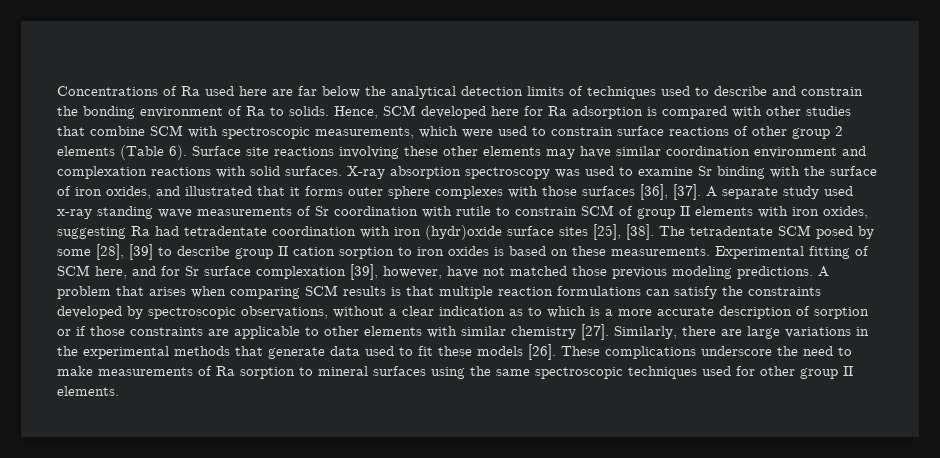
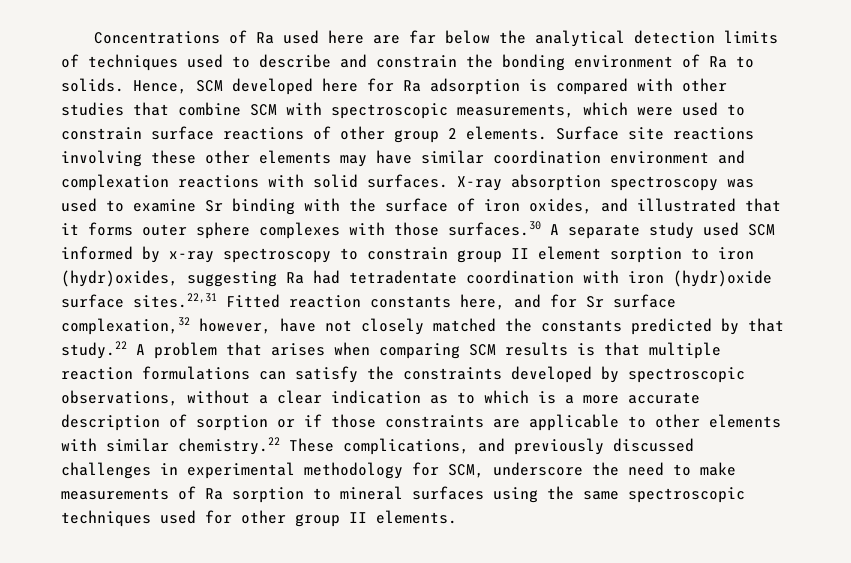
- Hence, SCM developed here for Ra adsorption is compared with other studies that combine SCM with spectroscopic measurements, which were used to constrain surface reactions of other group 2 elements (Table 6).
+ Hence, SCM developed here for Ra adsorption is compared with other studies that combine SCM with spectroscopic measurements, which were used to constrain surface reactions of other group 2 elements.
- X-ray absorption spectroscopy was used to examine Sr binding with the surface of iron oxides, and illustrated that it forms outer sphere complexes with those surfaces [36], [37]. A separate study used x-ray standing wave measurements of Sr coordination with rutile to constrain SCM of group II elements with iron oxides, suggesting Ra had tetradentate coordination with iron (hydr)oxide surface sites [25], [38]. The tetradentate SCM posed by some [28], [39] to describe group II cation sorption to iron oxides is based on these measurements. Experimental fitting of SCM here, and for Sr surface complexation [39], however, have not matched those previous modeling predictions. A problem that arises when comparing SCM results is that multiple reaction formulations can satisfy the constraints developed by spectroscopic observations, without a clear indication as to which is a more accurate description of sorption or if those constraints are applicable to other elements with similar chemistry [27]. Similarly, there are large variations in the experimental methods that generate data used to fit these models [26]. These complications underscore the need to make measurements of Ra sorption to mineral surfaces using the same spectroscopic techniques used for other group II elements.
+ X-ray absorption spectroscopy was used to examine Sr binding with the surface of iron oxides, and illustrated that it forms outer sphere complexes with those surfaces.30 A separate study used SCM informed by x-ray spectroscopy to constrain group II element sorption to iron (hydr)oxides, suggesting Ra had tetradentate coordination with iron (hydr)oxide surface sites.22,31 Fitted reaction constants here, and for Sr surface complexation,32 however, have not closely matched the constants predicted by that study.22 A problem that arises when comparing SCM results is that multiple reaction formulations can satisfy the constraints developed by spectroscopic observations, without a clear indication as to which is a more accurate description of sorption or if those constraints are applicable to other elements with similar chemistry.22 These complications, and previously discussed challenges in experimental methodology for SCM, underscore the need to make measurements of Ra sorption to mineral surfaces using the same spectroscopic techniques used for other group II elements.

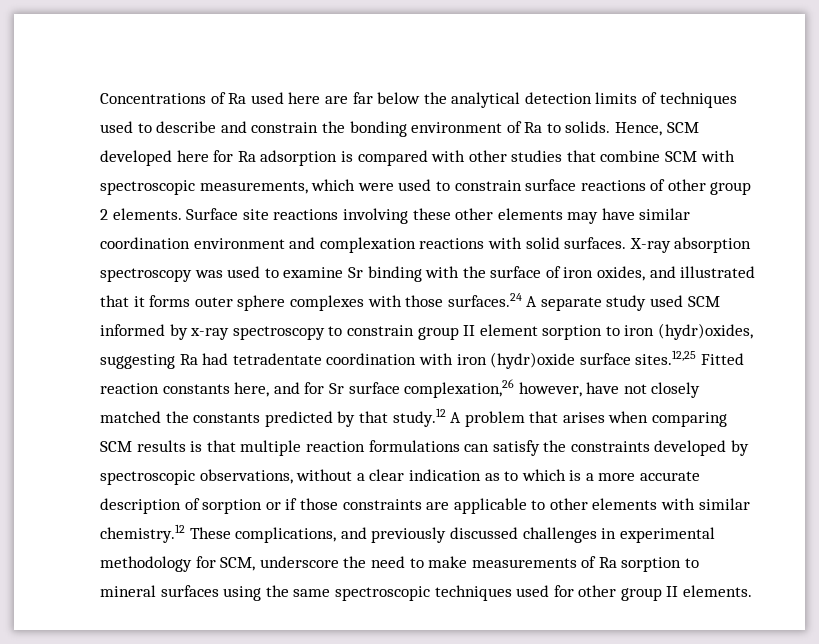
- X-ray absorption spectroscopy was used to examine Sr binding with the surface of iron oxides, and illustrated that it forms outer sphere complexes with those surfaces.30 A separate study used SCM informed by x-ray spectroscopy to constrain group II element sorption to iron (hydr)oxides, suggesting Ra had tetradentate coordination with iron (hydr)oxide surface sites.22,31 Fitted reaction constants here, and for Sr surface complexation,32 however, have not closely matched the constants predicted by that study.22 A problem that arises when comparing SCM results is that multiple reaction formulations can satisfy the constraints developed by spectroscopic observations, without a clear indication as to which is a more accurate description of sorption or if those constraints are applicable to other elements with similar chemistry.22 These complications, and previously discussed challenges in experimental methodology for SCM, underscore the need to make measurements of Ra sorption to mineral surfaces using the same spectroscopic techniques used for other group II elements.
+ X-ray absorption spectroscopy was used to examine Sr binding with the surface of iron oxides, and illustrated that it forms outer sphere complexes with those surfaces.24 A separate study used SCM informed by x-ray spectroscopy to constrain group II element sorption to iron (hydr)oxides, suggesting Ra had tetradentate coordination with iron (hydr)oxide surface sites.12,25 Fitted reaction constants here, and for Sr surface complexation,26 however, have not closely matched the constants predicted by that study.12 A problem that arises when comparing SCM results is that multiple reaction formulations can satisfy the constraints developed by spectroscopic observations, without a clear indication as to which is a more accurate description of sorption or if those constraints are applicable to other elements with similar chemistry.12 These complications, and previously discussed challenges in experimental methodology for SCM, underscore the need to make measurements of Ra sorption to mineral surfaces using the same spectroscopic techniques used for other group II elements.

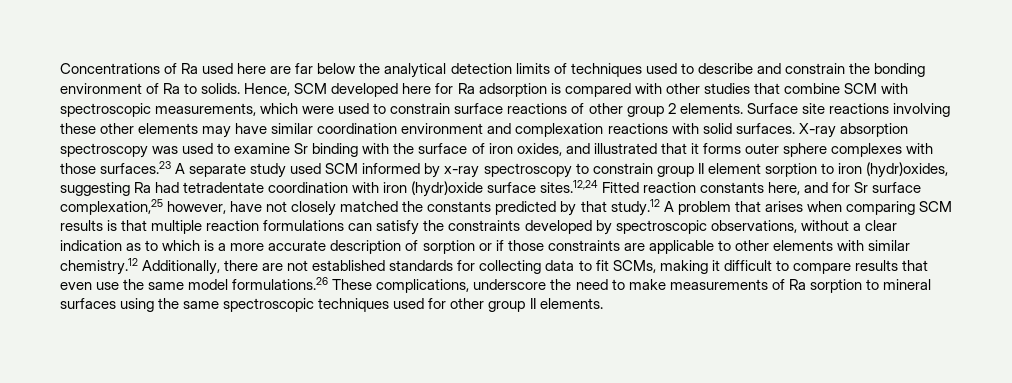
- X-ray absorption spectroscopy was used to examine Sr binding with the surface of iron oxides, and illustrated that it forms outer sphere complexes with those surfaces.24 A separate study used SCM informed by x-ray spectroscopy to constrain group II element sorption to iron (hydr)oxides, suggesting Ra had tetradentate coordination with iron (hydr)oxide surface sites.12,25 Fitted reaction constants here, and for Sr surface complexation,26 however, have not closely matched the constants predicted by that study.12 A problem that arises when comparing SCM results is that multiple reaction formulations can satisfy the constraints developed by spectroscopic observations, without a clear indication as to which is a more accurate description of sorption or if those constraints are applicable to other elements with similar chemistry.12 These complications, and previously discussed challenges in experimental methodology for SCM, underscore the need to make measurements of Ra sorption to mineral surfaces using the same spectroscopic techniques used for other group II elements.
+ X-ray absorption spectroscopy was used to examine Sr binding with the surface of iron oxides, and illustrated that it forms outer sphere complexes with those surfaces.23 A separate study used SCM informed by x-ray spectroscopy to constrain group II element sorption to iron (hydr)oxides, suggesting Ra had tetradentate coordination with iron (hydr)oxide surface sites.12,24 Fitted reaction constants here, and for Sr surface complexation,25 however, have not closely matched the constants predicted by that study.12 A problem that arises when comparing SCM results is that multiple reaction formulations can satisfy the constraints developed by spectroscopic observations, without a clear indication as to which is a more accurate description of sorption or if those constraints are applicable to other elements with similar chemistry.12 Additionally, there are not established standards for collecting data to fit SCMs, making it difficult to compare results that even use the same model formulations.26 These complications, underscore the need to make measurements of Ra sorption to mineral surfaces using the same spectroscopic techniques used for other group II elements.

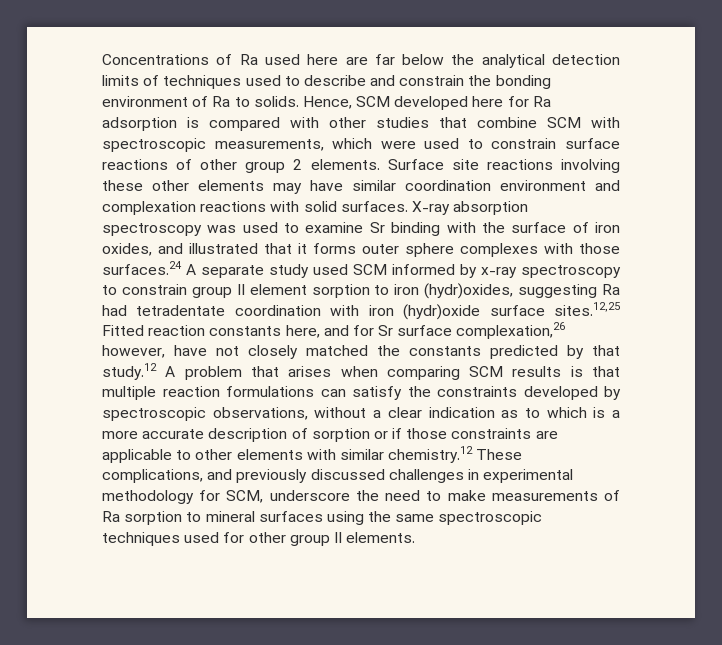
- X-ray absorption spectroscopy was used to examine Sr binding with the surface of iron oxides, and illustrated that it forms outer sphere complexes with those surfaces.23 A separate study used SCM informed by x-ray spectroscopy to constrain group II element sorption to iron (hydr)oxides, suggesting Ra had tetradentate coordination with iron (hydr)oxide surface sites.12,24 Fitted reaction constants here, and for Sr surface complexation,25 however, have not closely matched the constants predicted by that study.12 A problem that arises when comparing SCM results is that multiple reaction formulations can satisfy the constraints developed by spectroscopic observations, without a clear indication as to which is a more accurate description of sorption or if those constraints are applicable to other elements with similar chemistry.12 Additionally, there are not established standards for collecting data to fit SCMs, making it difficult to compare results that even use the same model formulations.26 These complications, underscore the need to make measurements of Ra sorption to mineral surfaces using the same spectroscopic techniques used for other group II elements.
+ X-ray absorption spectroscopy was used to examine Sr binding with the surface of iron oxides, and illustrated that it forms outer sphere complexes with those surfaces.24 A separate study used SCM informed by x-ray spectroscopy to constrain group II element sorption to iron (hydr)oxides, suggesting Ra had tetradentate coordination with iron (hydr)oxide surface sites.12,25 Fitted reaction constants here, and for Sr surface complexation,26 however, have not closely matched the constants predicted by that study.12 A problem that arises when comparing SCM results is that multiple reaction formulations can satisfy the constraints developed by spectroscopic observations, without a clear indication as to which is a more accurate description of sorption or if those constraints are applicable to other elements with similar chemistry.12 These complications, and previously discussed challenges in experimental methodology for SCM, underscore the need to make measurements of Ra sorption to mineral surfaces using the same spectroscopic techniques used for other group II elements.

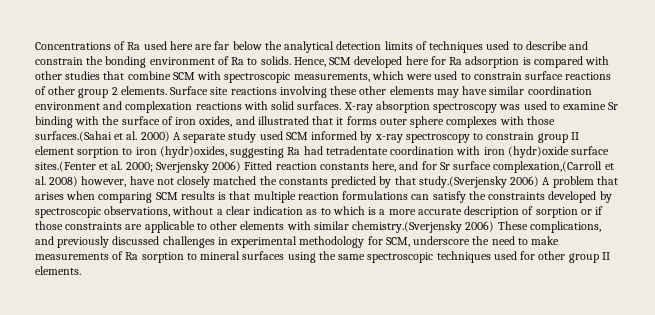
- X-ray absorption spectroscopy was used to examine Sr binding with the surface of iron oxides, and illustrated that it forms outer sphere complexes with those surfaces.24 A separate study used SCM informed by x-ray spectroscopy to constrain group II element sorption to iron (hydr)oxides, suggesting Ra had tetradentate coordination with iron (hydr)oxide surface sites.12,25 Fitted reaction constants here, and for Sr surface complexation,26 however, have not closely matched the constants predicted by that study.12 A problem that arises when comparing SCM results is that multiple reaction formulations can satisfy the constraints developed by spectroscopic observations, without a clear indication as to which is a more accurate description of sorption or if those constraints are applicable to other elements with similar chemistry.12 These complications, and previously discussed challenges in experimental methodology for SCM, underscore the need to make measurements of Ra sorption to mineral surfaces using the same spectroscopic techniques used for other group II elements.
+ X-ray absorption spectroscopy was used to examine Sr binding with the surface of iron oxides, and illustrated that it forms outer sphere complexes with those surfaces.(Sahai et al. 2000) A separate study used SCM informed by x-ray spectroscopy to constrain group II element sorption to iron (hydr)oxides, suggesting Ra had tetradentate coordination with iron (hydr)oxide surface sites.(Fenter et al. 2000; Sverjensky 2006) Fitted reaction constants here, and for Sr surface complexation,(Carroll et al. 2008) however, have not closely matched the constants predicted by that study.(Sverjensky 2006) A problem that arises when comparing SCM results is that multiple reaction formulations can satisfy the constraints developed by spectroscopic observations, without a clear indication as to which is a more accurate description of sorption or if those constraints are applicable to other elements with similar chemistry.(Sverjensky 2006) These complications, and previously discussed challenges in experimental methodology for SCM, underscore the need to make measurements of Ra sorption to mineral surfaces using the same spectroscopic techniques used for other group II elements.

